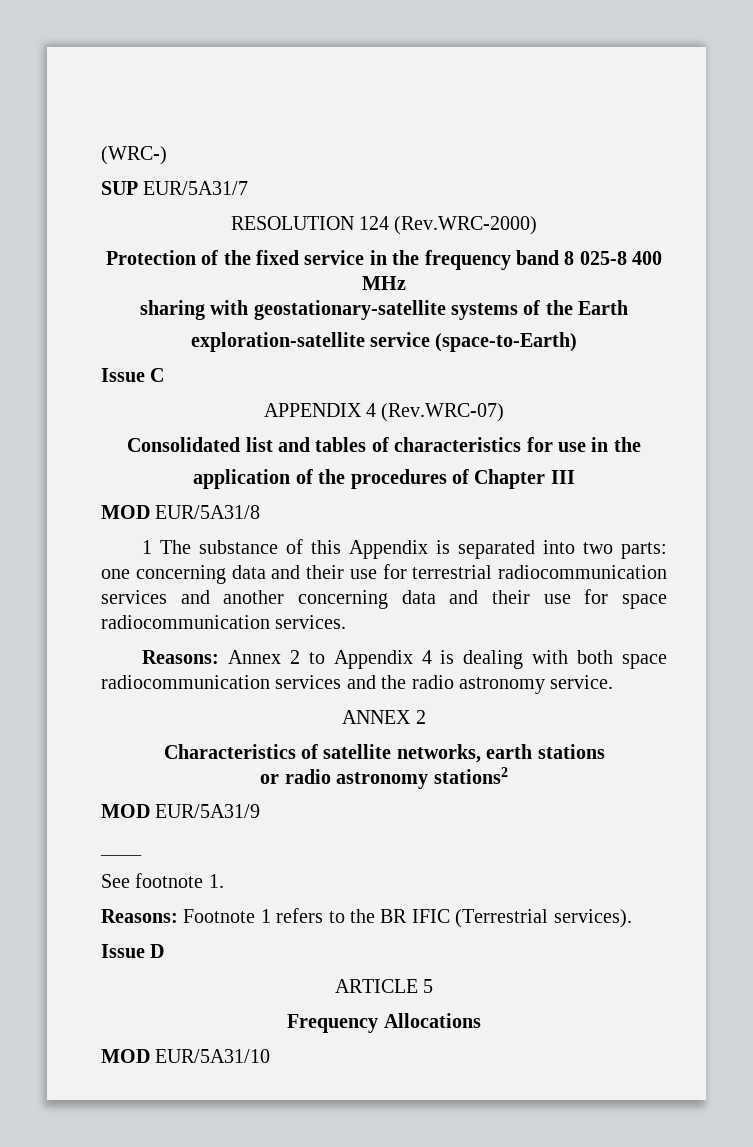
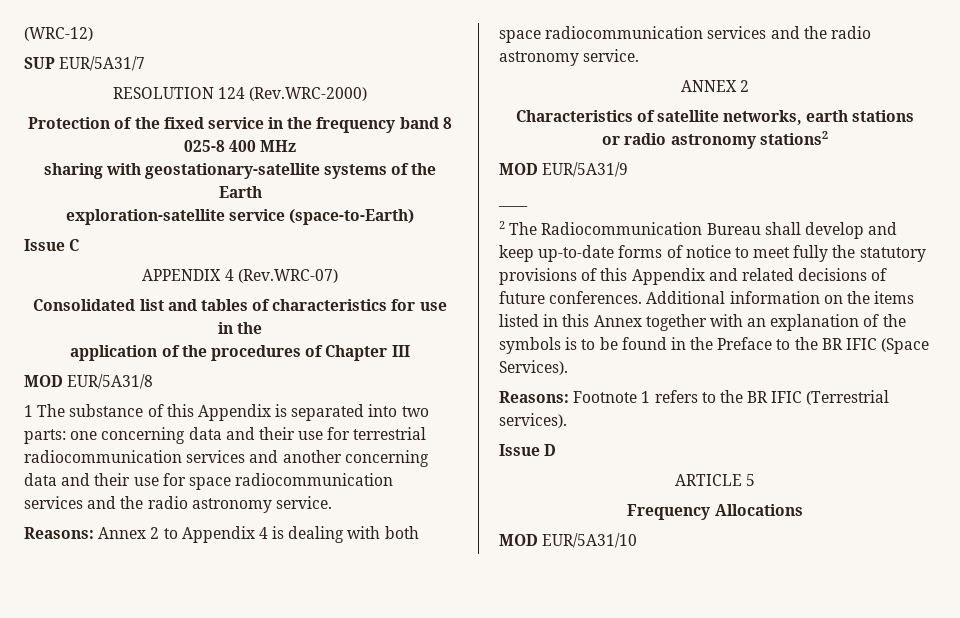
- (WRC-)
+ (WRC-12)
- 1 The substance of this Appendix is separated into two parts: one concerning data and their use for terrestrial radiocommunication services and another concerning data and their use for space radiocommunication services.
+ 1 The substance of this Appendix is separated into two parts: one concerning data and their use for terrestrial radiocommunication services and another concerning data and their use for space radiocommunication services and the radio astronomy service.
- See footnote 1.
+ 2 The Radiocommunication Bureau shall develop and keep up-to-date forms of notice to meet fully the statutory provisions of this Appendix and related decisions of future conferences. Additional information on the items listed in this Annex together with an explanation of the symbols is to be found in the Preface to the BR IFIC (Space Services).

